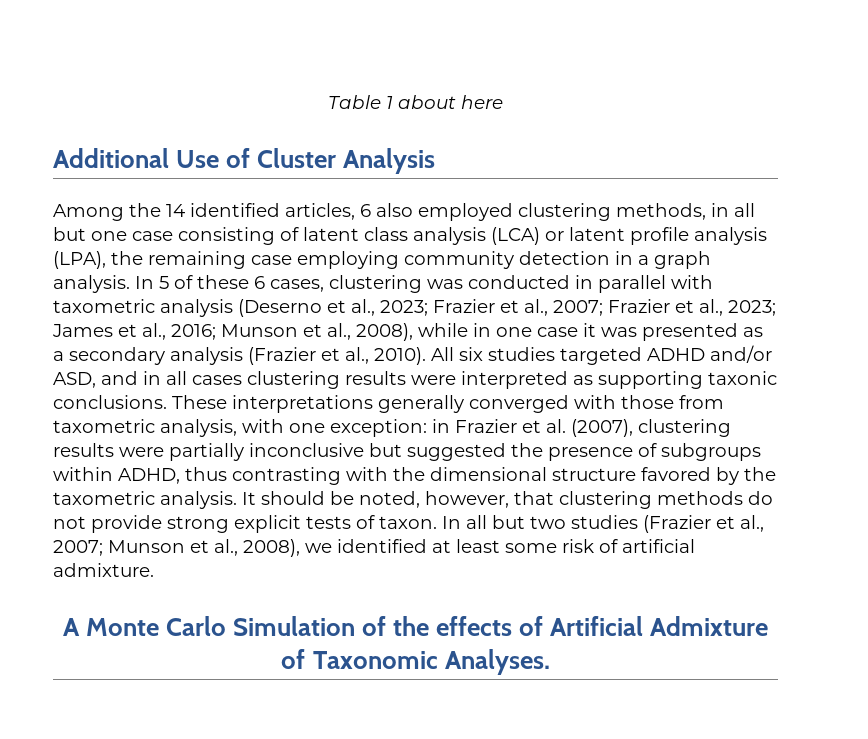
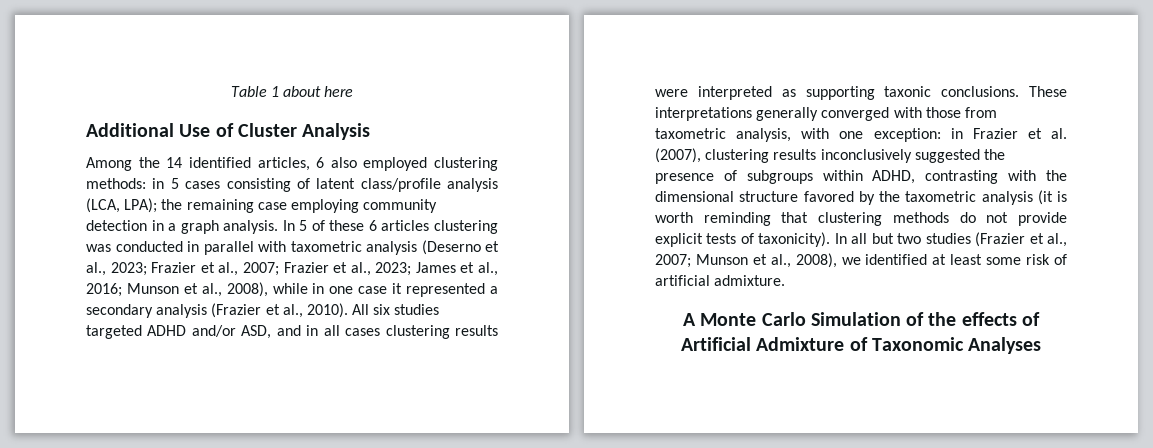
- Among the 14 identified articles, 6 also employed clustering methods, in all but one case consisting of latent class analysis (LCA) or latent profile analysis (LPA), the remaining case employing community detection in a graph analysis.
+ Among the 14 identified articles, 6 also employed clustering methods: in 5 cases consisting of latent class/profile analysis (LCA, LPA); the remaining case employing community detection in a graph analysis.
- In 5 of these 6 cases, clustering was conducted in parallel with taxometric analysis (Deserno et al., 2023; Frazier et al., 2007; Frazier et al., 2023; James et al., 2016; Munson et al., 2008), while in one case it was presented as a secondary analysis (Frazier et al., 2010).
+ In 5 of these 6 articles clustering was conducted in parallel with taxometric analysis (Deserno et al., 2023; Frazier et al., 2007; Frazier et al., 2023; James et al., 2016; Munson et al., 2008), while in one case it represented a secondary analysis (Frazier et al., 2010).
- These interpretations generally converged with those from taxometric analysis, with one exception: in Frazier et al. (2007), clustering results were partially inconclusive but suggested the presence of subgroups within ADHD, thus contrasting with the dimensional structure favored by the taxometric analysis. It should be noted, however, that clustering methods do not provide strong explicit tests of taxon.
+ These interpretations generally converged with those from taxometric analysis, with one exception: in Frazier et al. (2007), clustering results inconclusively suggested the presence of subgroups within ADHD, contrasting with the dimensional structure favored by the taxometric analysis (it is worth reminding that clustering methods do not provide explicit tests of taxonicity).
- A Monte Carlo Simulation of the effects of Artificial Admixture of Taxonomic Analyses.
+ A Monte Carlo Simulation of the effects of Artificial Admixture of Taxonomic Analyses

